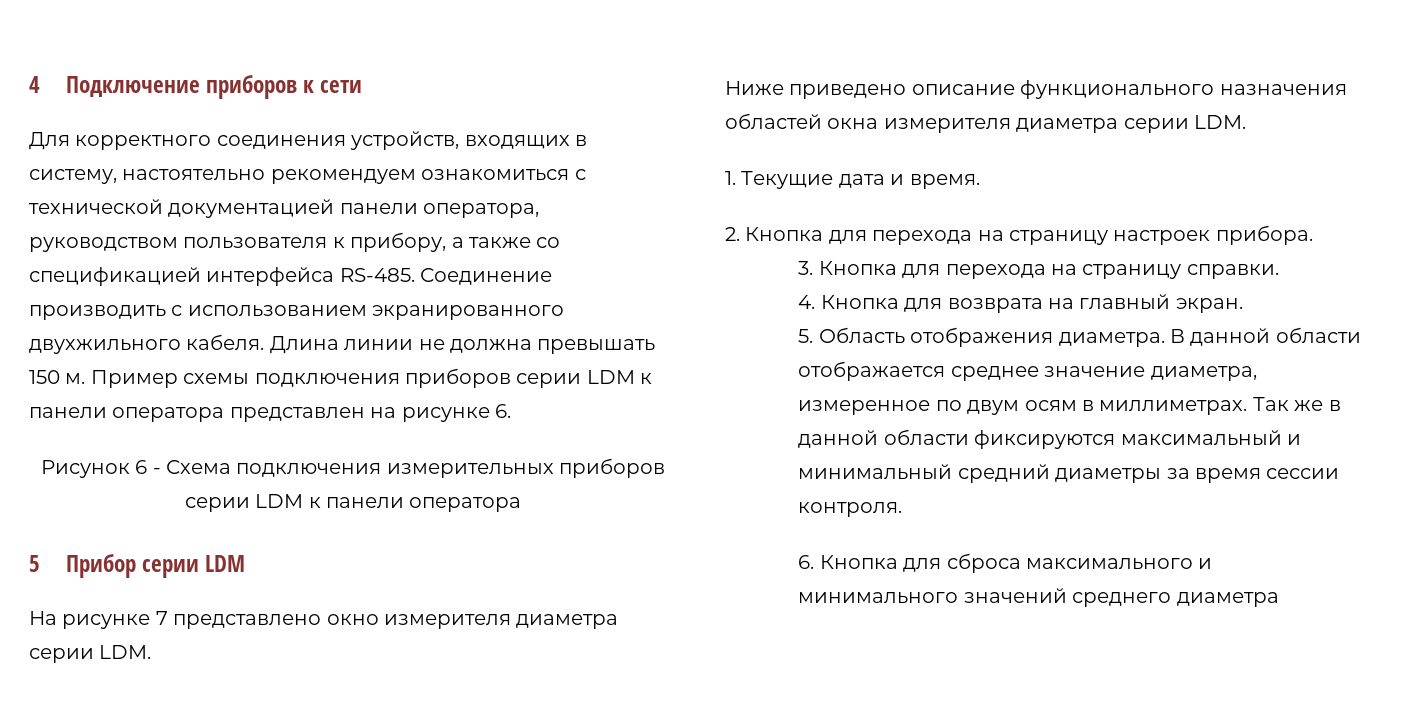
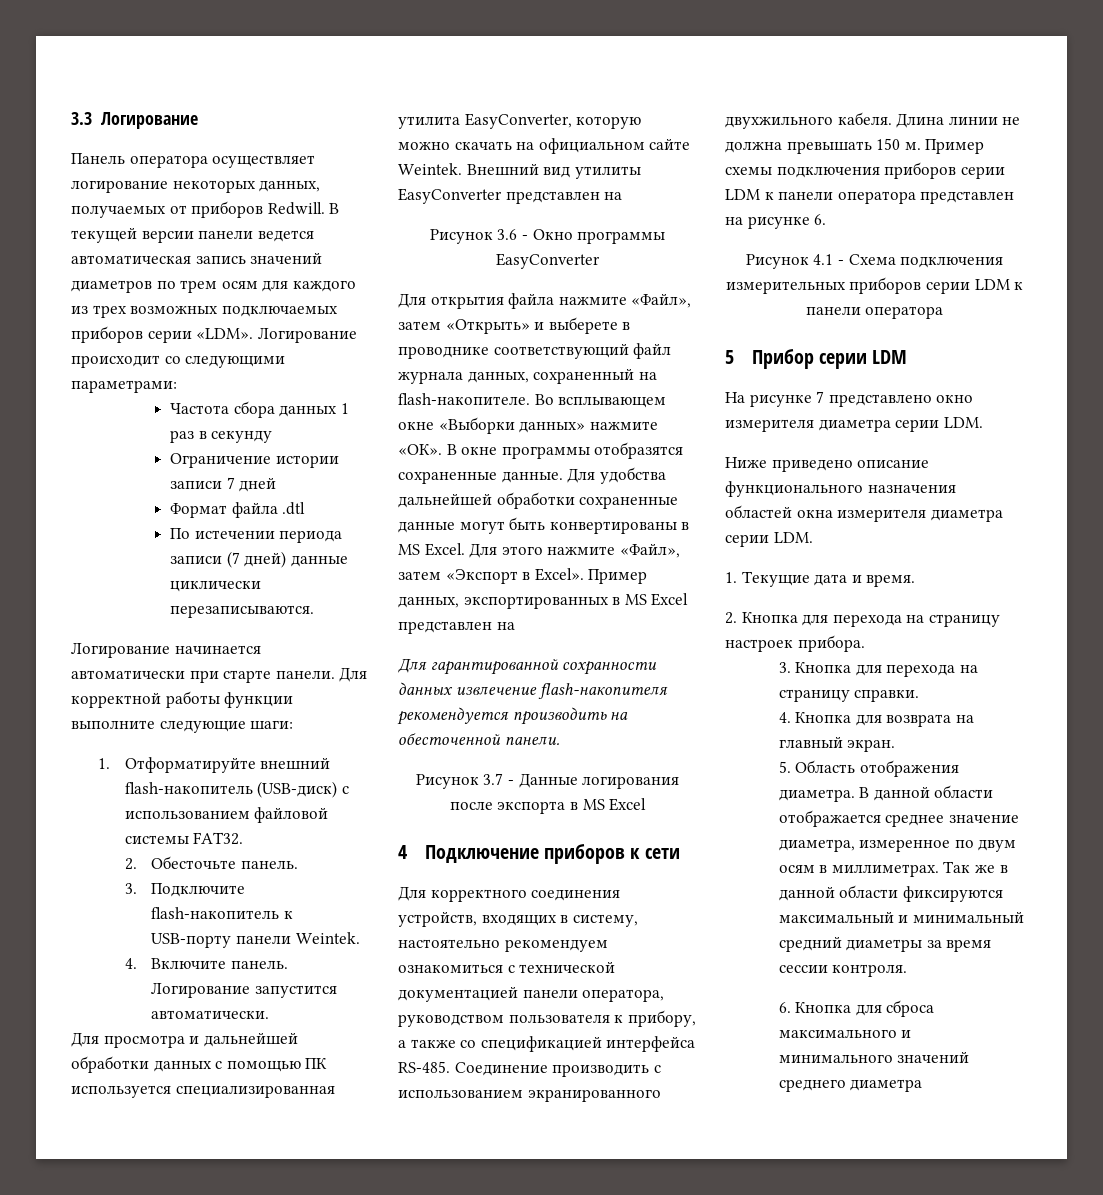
+ 3.3 Логирование
+ Панель оператора осуществляет логирование некоторых данных, получаемых от приборов Redwill. В текущей версии панели ведется автоматическая запись значений диаметров по трем осям для каждого из трех возможных подключаемых приборов серии «LDM». Логирование происходит со следующими параметрами:
+ Частота сбора данных 1 раз в секунду
+ Ограничение истории записи 7 дней
+ Формат файла .dtl
+ По истечении периода записи (7 дней) данные циклически перезаписываются.
+ Логирование начинается автоматически при старте панели. Для корректной работы функции выполните следующие шаги:
+ 1. Отформатируйте внешний flash-накопитель (USB-диск) с использованием файловой системы FAT32.
+ 2. Обесточьте панель.
+ 3. Подключите flash-накопитель к USB-порту панели Weintek.
+ 4. Включите панель. Логирование запустится автоматически.
+ Для просмотра и дальнейшей обработки данных с помощью ПК используется специализированная утилита EasyConverter, которую можно скачать на официальном сайте Weintek. Внешний вид утилиты EasyConverter представлен на
+ Рисунок 3.6 - Окно программы EasyConverter
+ Для открытия файла нажмите «Файл», затем «Открыть» и выберете в проводнике соответствующий файл журнала данных, сохраненный на flash-накопителе. Во всплывающем окне «Выборки данных» нажмите «ОК». В окне программы отобразятся сохраненные данные. Для удобства дальнейшей обработки сохраненные данные могут быть конвертированы в MS Excel. Для этого нажмите «Файл», затем «Экспорт в Excel». Пример данных, экспортированных в MS Excel представлен на
+ Для гарантированной сохранности данных извлечение flash-накопителя рекомендуется производить на обесточенной панели.
+ Рисунок 3.7 - Данные логирования после экспорта в MS Excel
- Рисунок 6 - Схема подключения измерительных приборов серии LDM к панели оператора
+ Рисунок 4.1 - Схема подключения измерительных приборов серии LDM к панели оператора

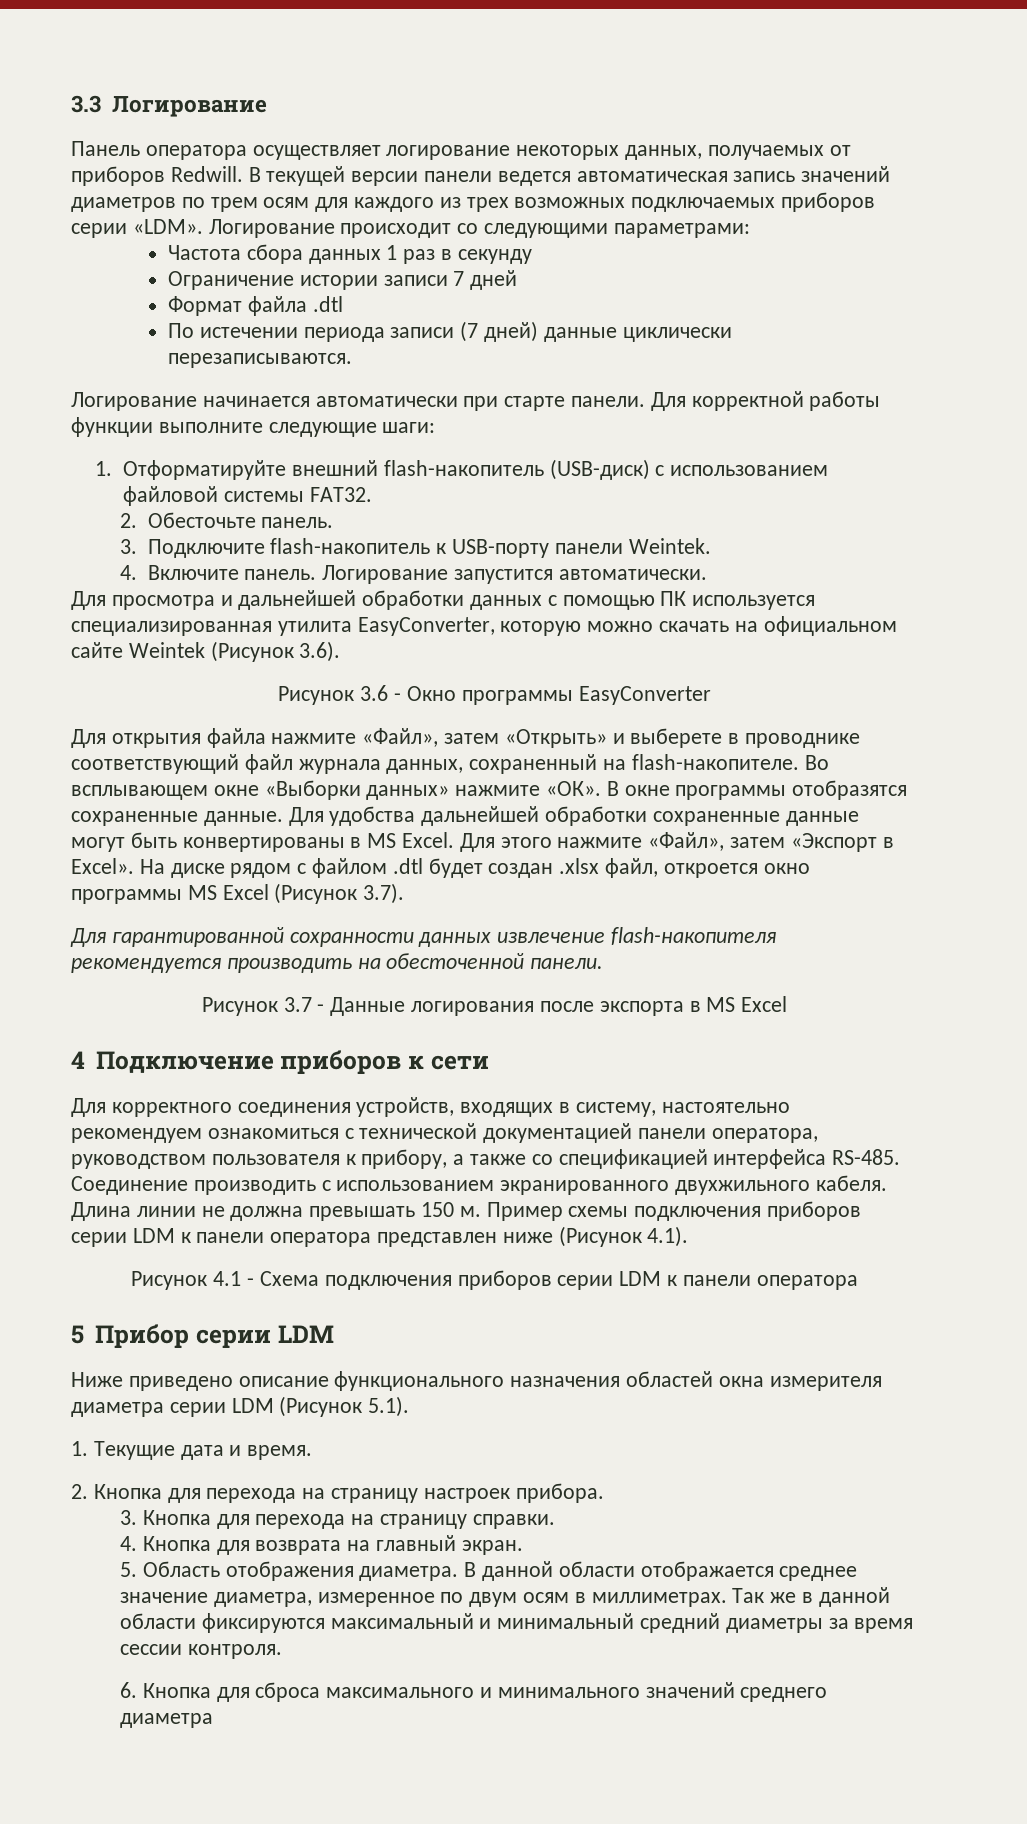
- Для просмотра и дальнейшей обработки данных с помощью ПК используется специализированная утилита EasyConverter, которую можно скачать на официальном сайте Weintek. Внешний вид утилиты EasyConverter представлен на
+ Для просмотра и дальнейшей обработки данных с помощью ПК используется специализированная утилита EasyConverter, которую можно скачать на официальном сайте Weintek (Рисунок 3.6).
- Пример данных, экспортированных в MS Excel представлен на
+ На диске рядом с файлом .dtl будет создан .xlsx файл, откроется окно программы MS Excel (Рисунок 3.7).
- Пример схемы подключения приборов серии LDM к панели оператора представлен на рисунке 6.
+ Пример схемы подключения приборов серии LDM к панели оператора представлен ниже (Рисунок 4.1).
- Рисунок 4.1 - Схема подключения измерительных приборов серии LDM к панели оператора
+ Рисунок 4.1 - Схема подключения приборов серии LDM к панели оператора
- На рисунке 7 представлено окно измерителя диаметра серии LDM.
- Ниже приведено описание функционального назначения областей окна измерителя диаметра серии LDM.
+ Ниже приведено описание функционального назначения областей окна измерителя диаметра серии LDM (Рисунок 5.1).

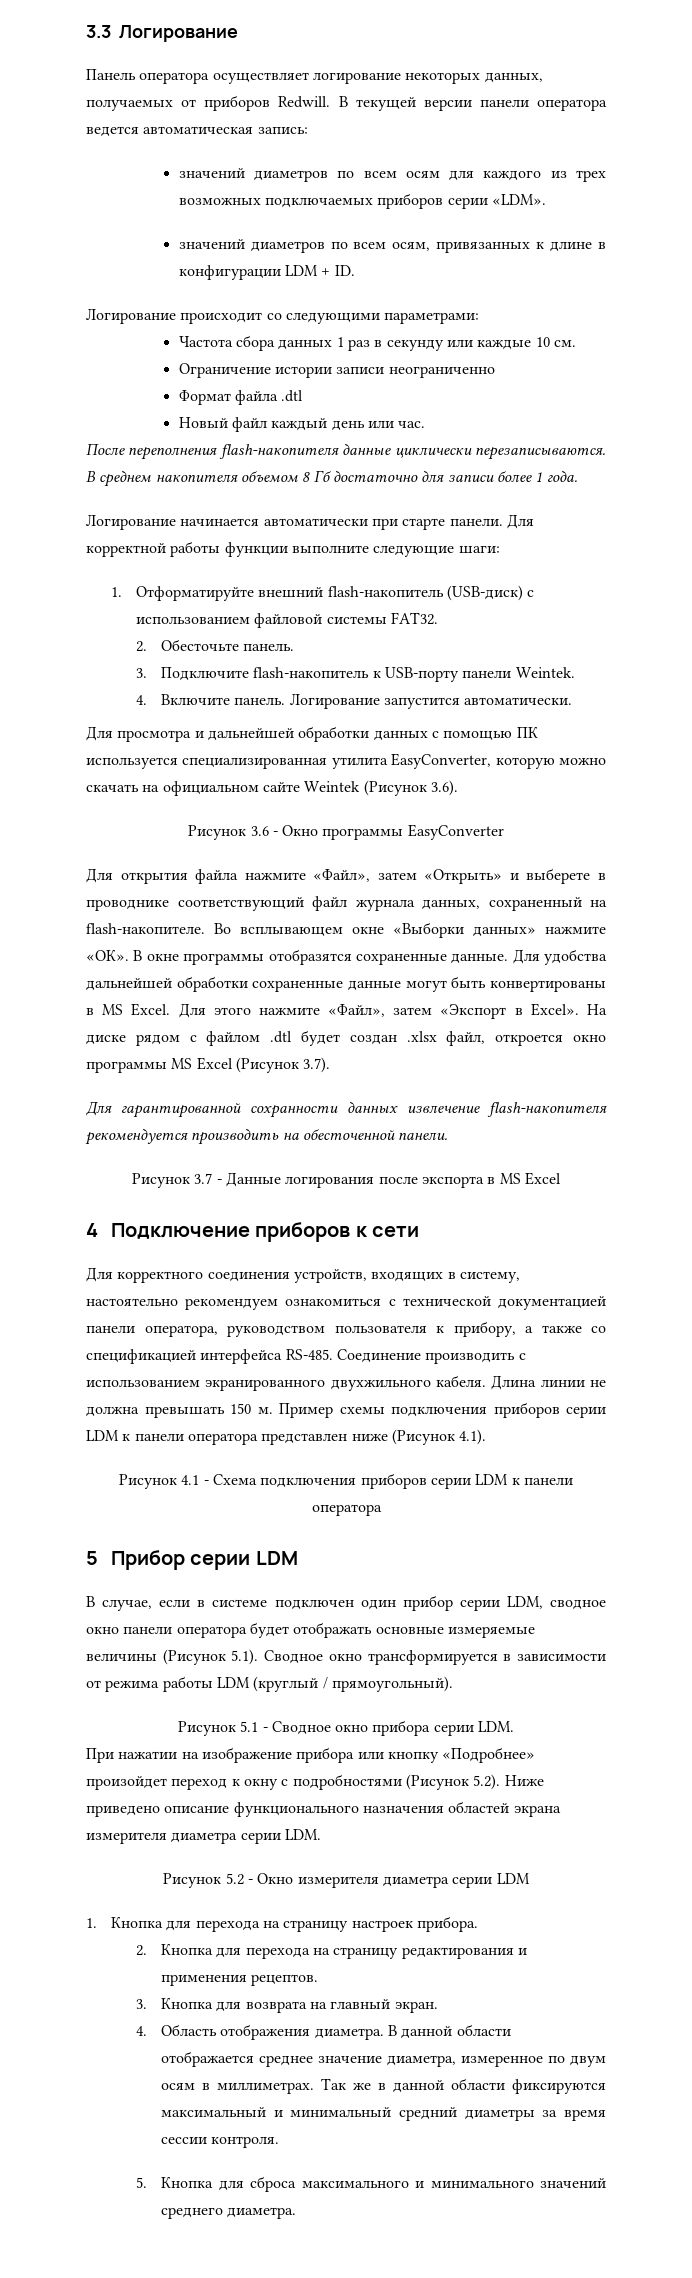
- В текущей версии панели ведется автоматическая запись значений диаметров по трем осям для каждого из трех возможных подключаемых приборов серии «LDM». Логирование происходит со следующими параметрами:
+ В текущей версии панели оператора ведется автоматическая запись:
+ значений диаметров по всем осям для каждого из трех возможных подключаемых приборов серии «LDM».
+ значений диаметров по всем осям, привязанных к длине в конфигурации LDM + ID.
+ Логирование происходит со следующими параметрами:
- Частота сбора данных 1 раз в секунду
+ Частота сбора данных 1 раз в секунду или каждые 10 см.
- Ограничение истории записи 7 дней
+ Ограничение истории записи неограниченно
- По истечении периода записи (7 дней) данные циклически перезаписываются.
+ Новый файл каждый день или час.
+ После переполнения flash-накопителя данные циклически перезаписываются. В среднем накопителя объемом 8 Гб достаточно для записи более 1 года.
- Ниже приведено описание функционального назначения областей окна измерителя диаметра серии LDM (Рисунок 5.1).
- 1. Текущие дата и время.
- 2. Кнопка для перехода на страницу настроек прибора.
+ В случае, если в системе подключен один прибор серии LDM, сводное окно панели оператора будет отображать основные измеряемые величины (Рисунок 5.1). Сводное окно трансформируется в зависимости от режима работы LDM (круглый / прямоугольный).
+ Рисунок 5.1 - Сводное окно прибора серии LDM.
+ При нажатии на изображение прибора или кнопку «Подробнее» произойдет переход к окну с подробностями (Рисунок 5.2). Ниже приведено описание функционального назначения областей экрана измерителя диаметра серии LDM.
+ Рисунок 5.2 - Окно измерителя диаметра серии LDM
+ 1. Кнопка для перехода на страницу настроек прибора.
- 3. Кнопка для перехода на страницу справки.
- 4. Кнопка для возврата на главный экран.
+ 2. Кнопка для перехода на страницу редактирования и применения рецептов.
+ 3. Кнопка для возврата на главный экран.
- 5. Область отображения диаметра.
+ 4. Область отображения диаметра.
- 6. Кнопка для сброса максимального и минимального значений среднего диаметра
+ 5. Кнопка для сброса максимального и минимального значений среднего диаметра.

